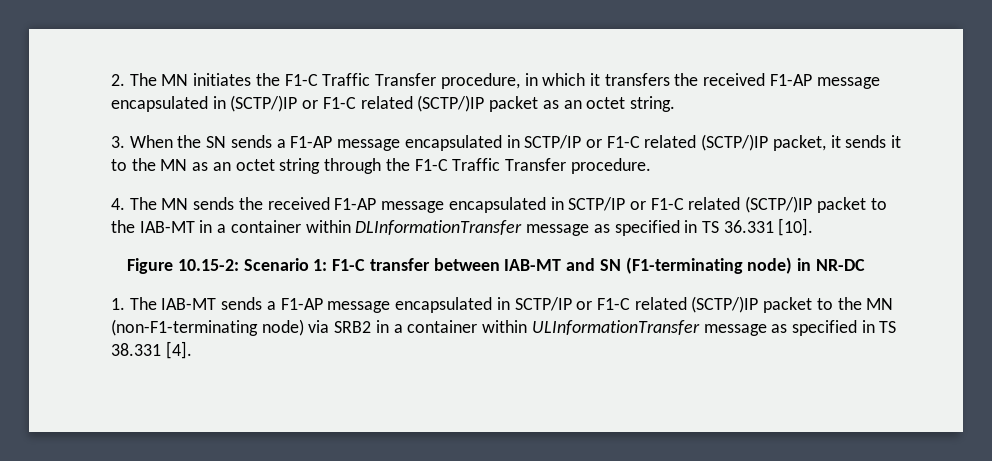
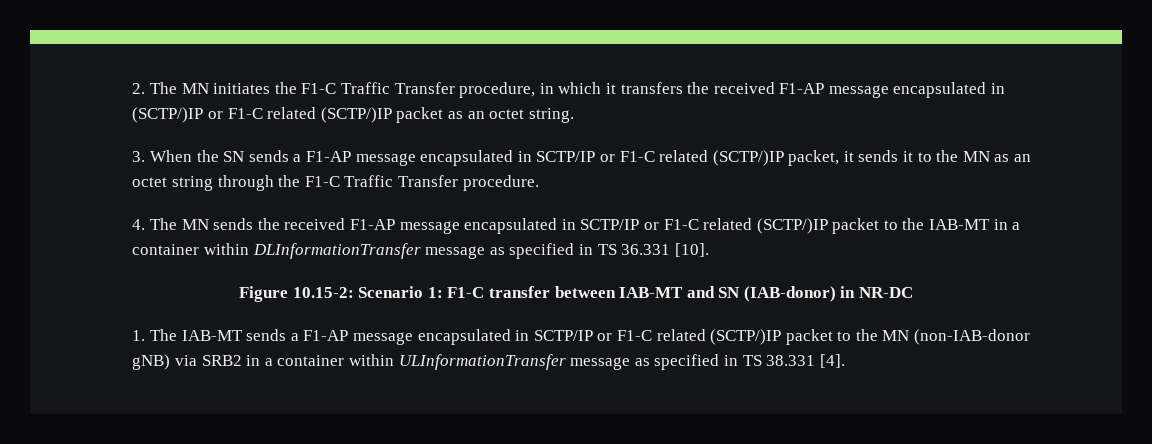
- Figure 10.15-2: Scenario 1: F1-C transfer between IAB-MT and SN (F1-terminating node) in NR-DC
+ Figure 10.15-2: Scenario 1: F1-C transfer between IAB-MT and SN (IAB-donor) in NR-DC
- 1. The IAB-MT sends a F1-AP message encapsulated in SCTP/IP or F1-C related (SCTP/)IP packet to the MN (non-F1-terminating node) via SRB2 in a container within ULInformationTransfer message as specified in TS 38.331 [4].
+ 1. The IAB-MT sends a F1-AP message encapsulated in SCTP/IP or F1-C related (SCTP/)IP packet to the MN (non-IAB-donor gNB) via SRB2 in a container within ULInformationTransfer message as specified in TS 38.331 [4].

